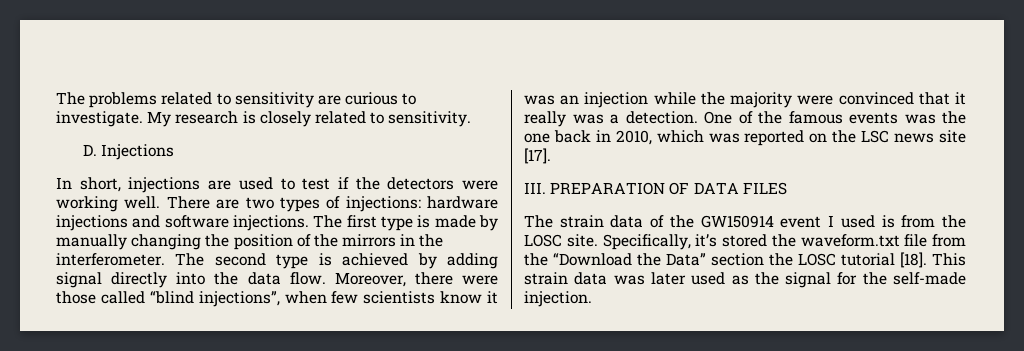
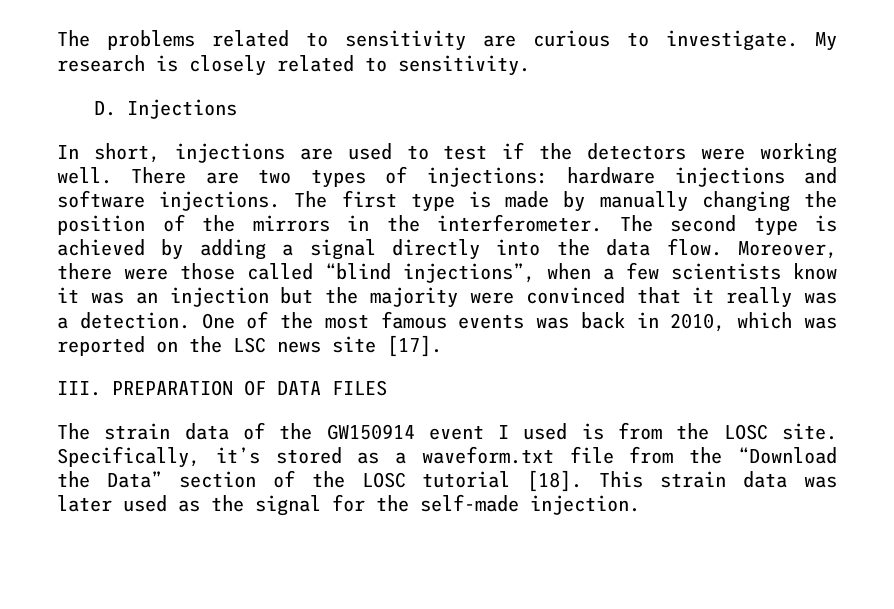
- The second type is achieved by adding signal directly into the data flow.
+ The second type is achieved by adding a signal directly into the data flow.
- Moreover, there were those called “blind injections”, when few scientists know it was an injection while the majority were convinced that it really was a detection.
+ Moreover, there were those called “blind injections”, when a few scientists know it was an injection but the majority were convinced that it really was a detection.
- One of the famous events was the one back in 2010, which was reported on the LSC news site [17].
+ One of the most famous events was back in 2010, which was reported on the LSC news site [17].
- Specifically, it’s stored the waveform.txt file from the “Download the Data” section the LOSC tutorial [18].
+ Specifically, it’s stored as a waveform.txt file from the “Download the Data” section of the LOSC tutorial [18].

